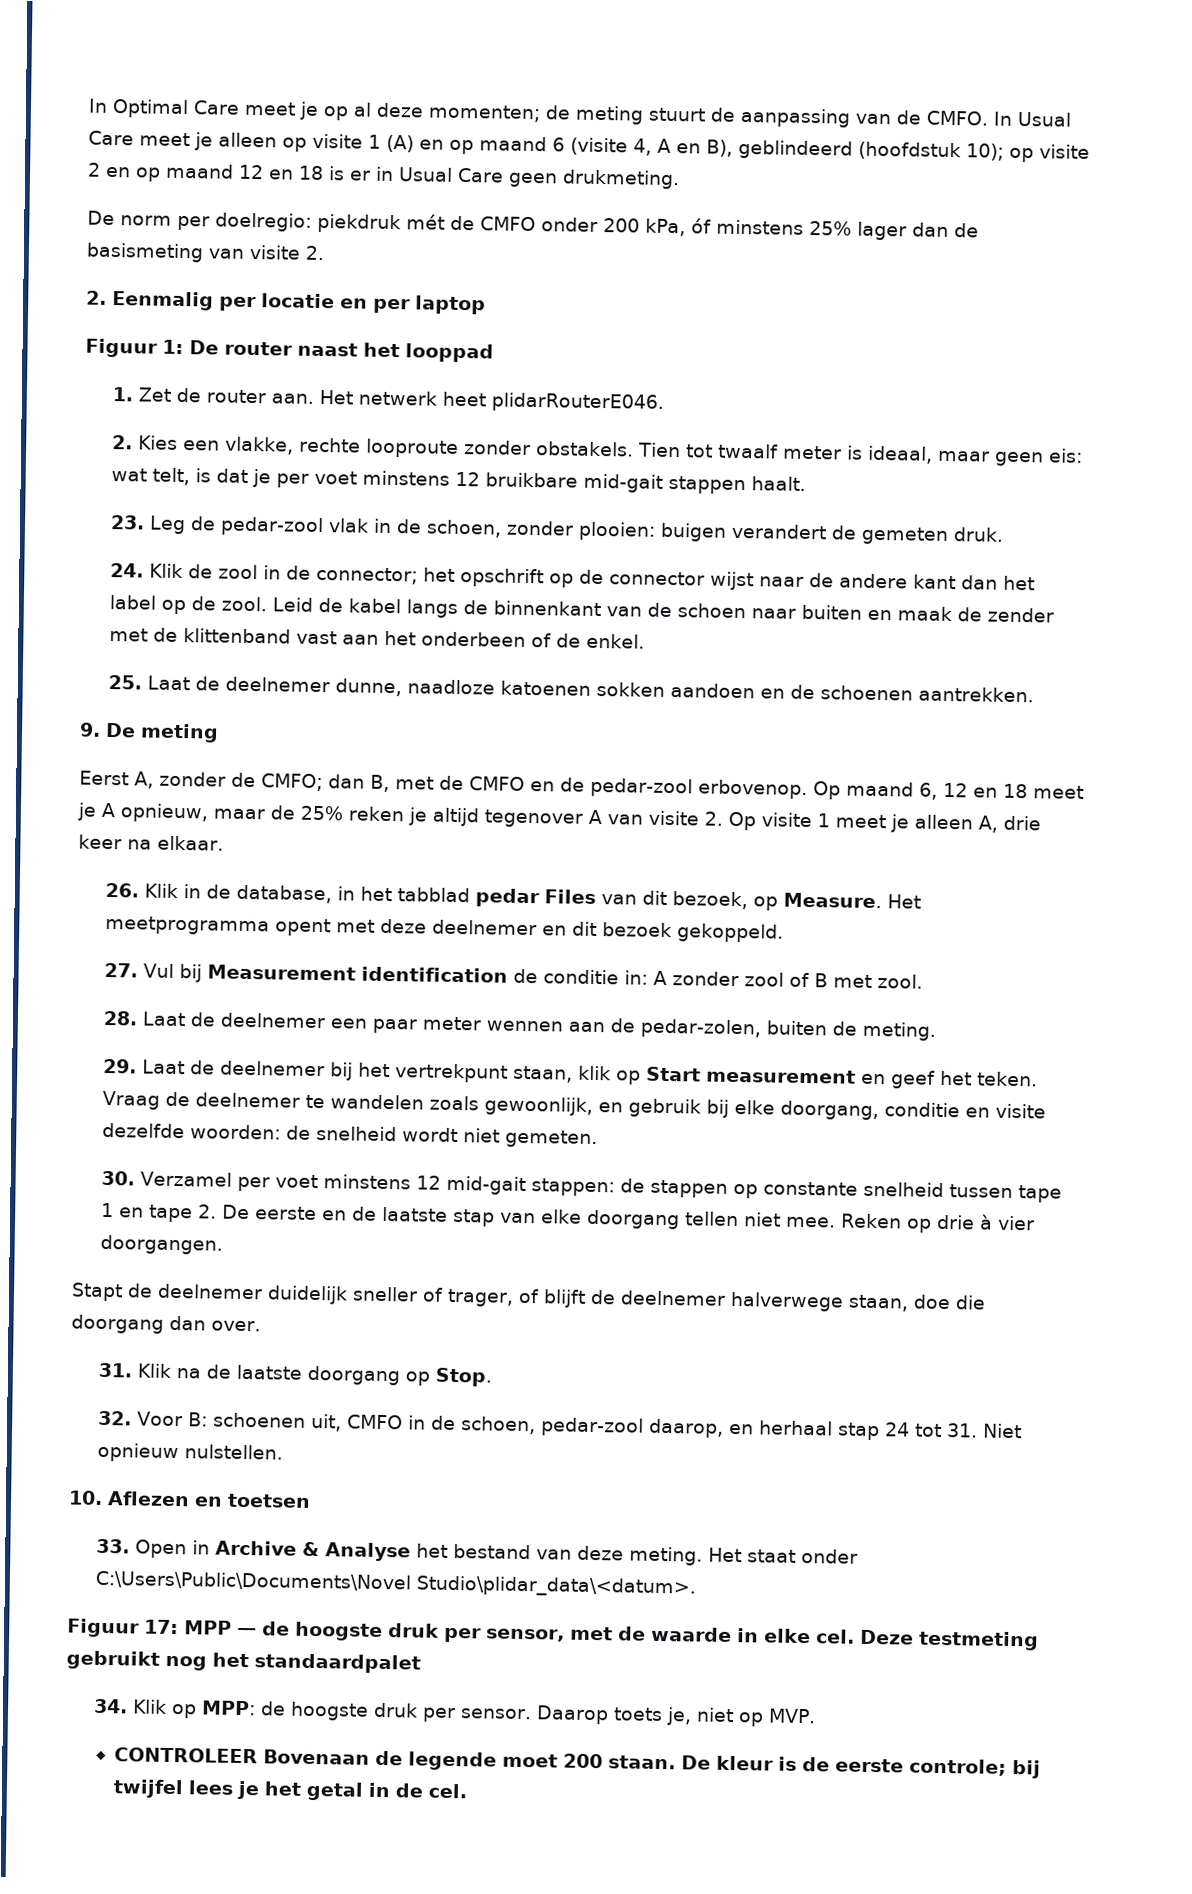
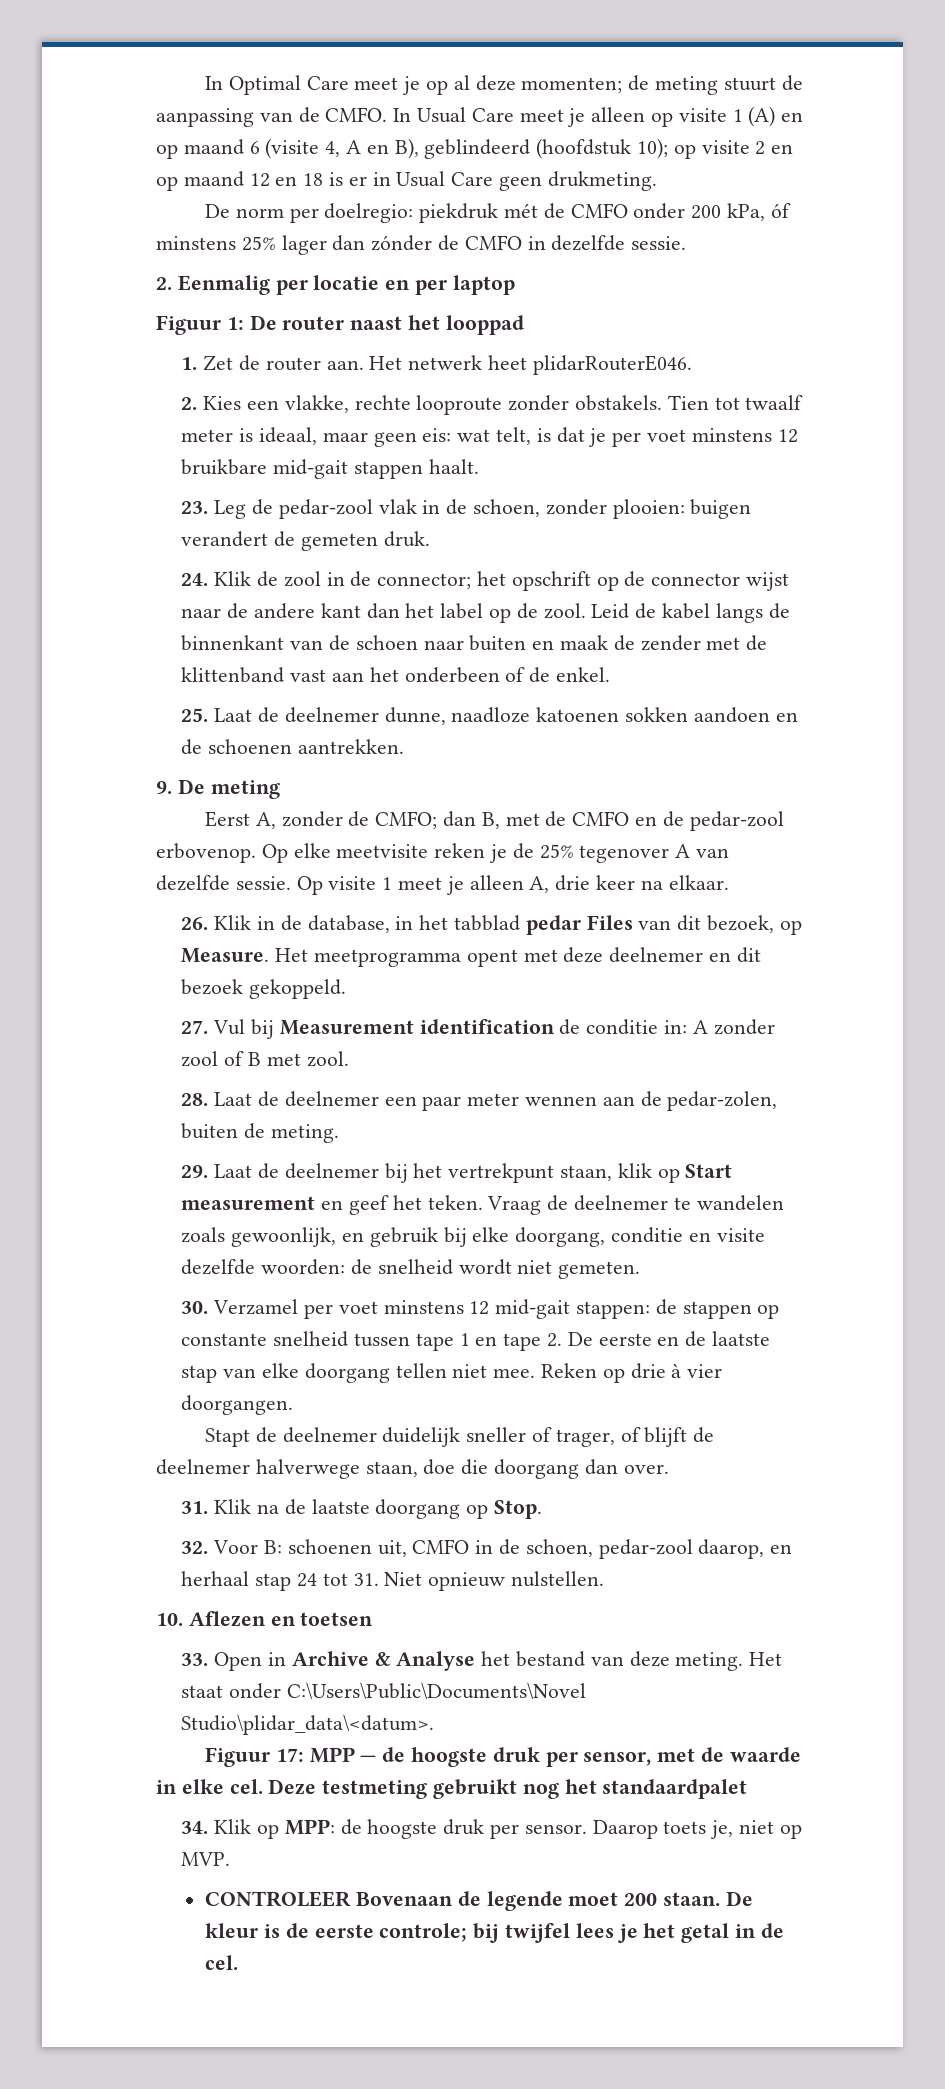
- De norm per doelregio: piekdruk mét de CMFO onder 200 kPa, óf minstens 25% lager dan de basismeting van visite 2.
+ De norm per doelregio: piekdruk mét de CMFO onder 200 kPa, óf minstens 25% lager dan zónder de CMFO in dezelfde sessie.
- Op maand 6, 12 en 18 meet je A opnieuw, maar de 25% reken je altijd tegenover A van visite 2. Op visite 1 meet je alleen A, drie keer na elkaar.
+ Op elke meetvisite reken je de 25% tegenover A van dezelfde sessie. Op visite 1 meet je alleen A, drie keer na elkaar.

